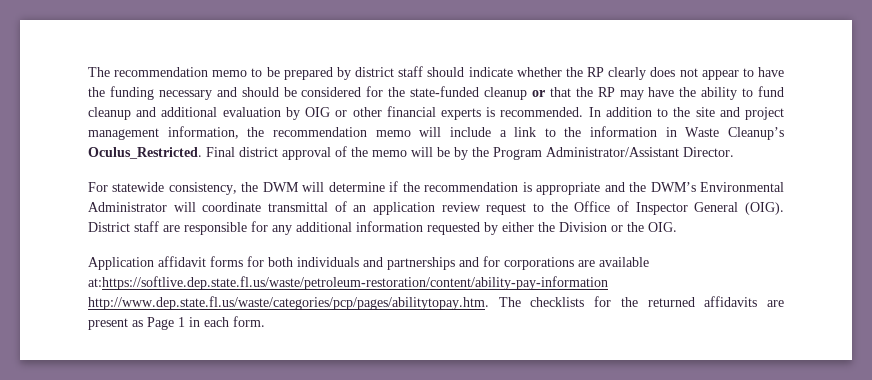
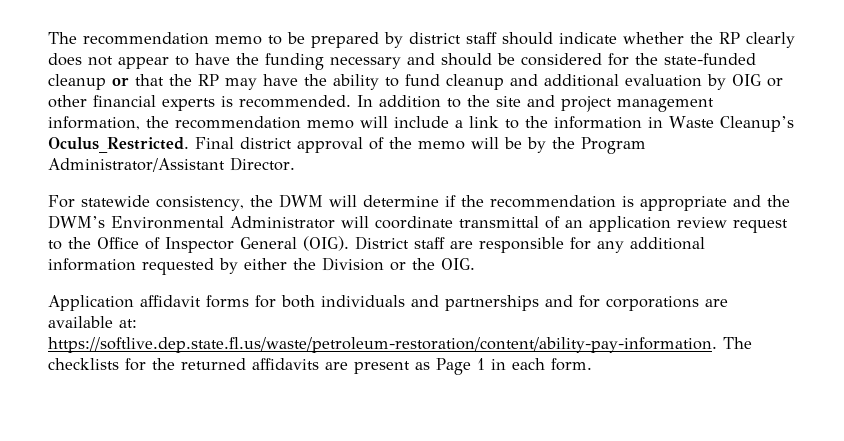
- Application affidavit forms for both individuals and partnerships and for corporations are available at:https://softlive.dep.state.fl.us/waste/petroleum-restoration/content/ability-pay-information http://www.dep.state.fl.us/waste/categories/pcp/pages/abilitytopay.htm. The checklists for the returned affidavits are present as Page 1 in each form.
+ Application affidavit forms for both individuals and partnerships and for corporations are available at: https://softlive.dep.state.fl.us/waste/petroleum-restoration/content/ability-pay-information. The checklists for the returned affidavits are present as Page 1 in each form.

